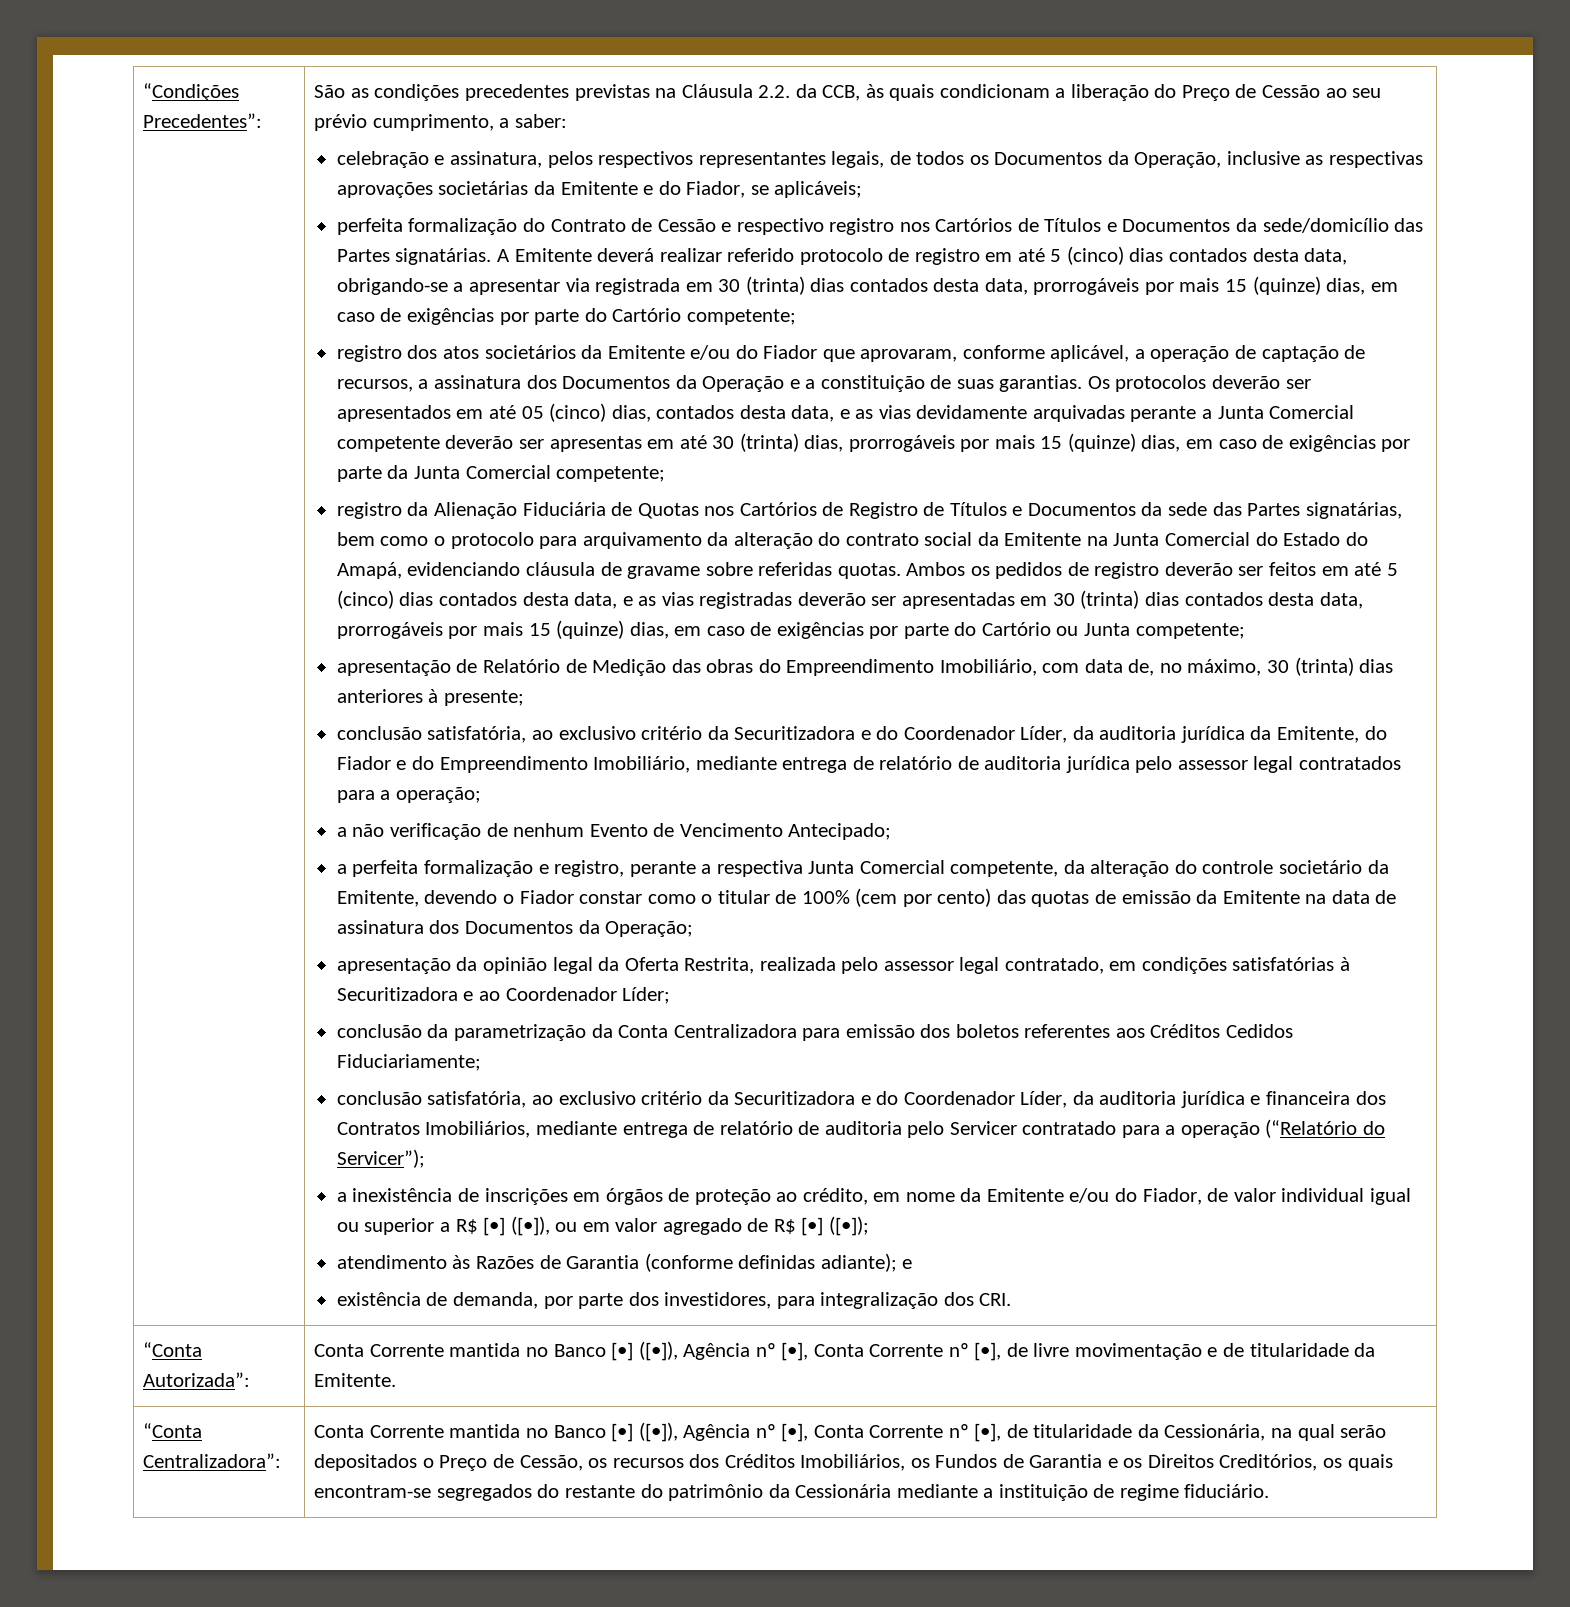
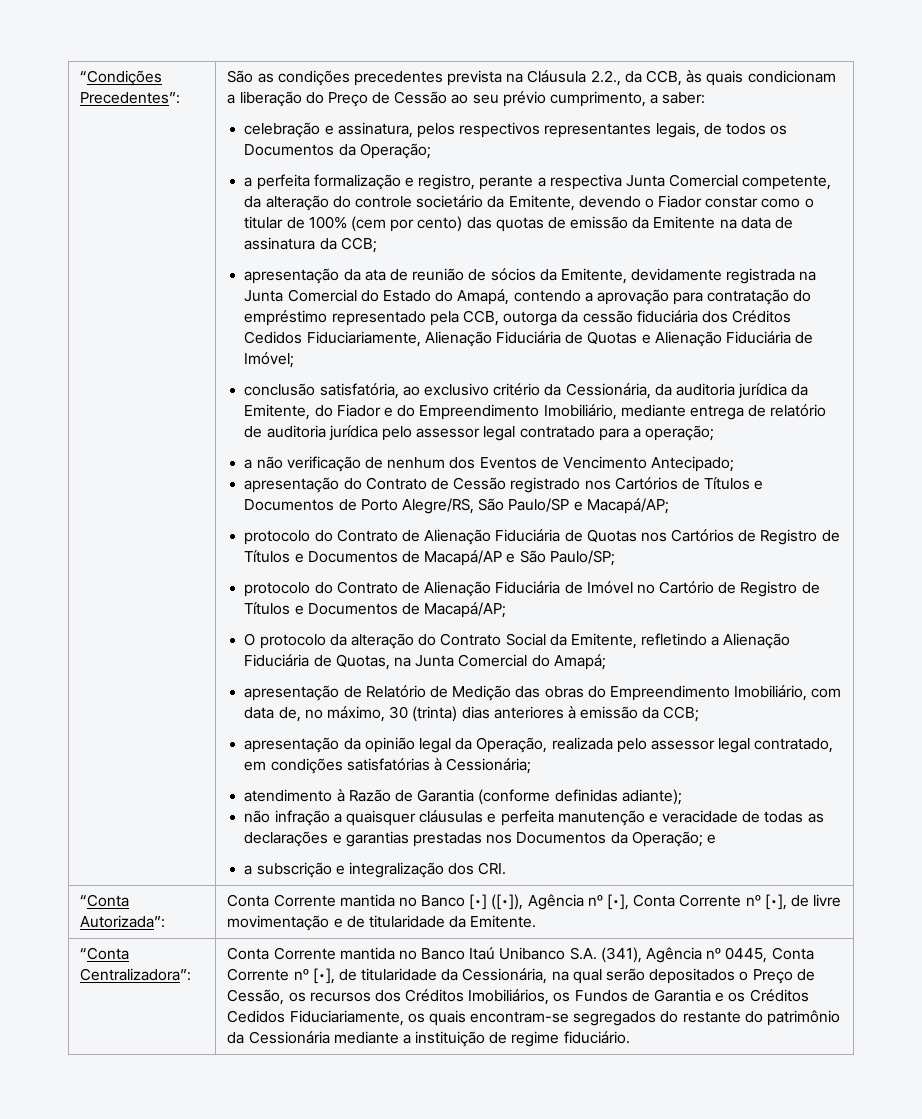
- São as condições precedentes previstas na Cláusula 2.2. da CCB, às quais condicionam a liberação do Preço de Cessão ao seu prévio cumprimento, a saber:
+ São as condições precedentes prevista na Cláusula 2.2., da CCB, às quais condicionam a liberação do Preço de Cessão ao seu prévio cumprimento, a saber:
- celebração e assinatura, pelos respectivos representantes legais, de todos os Documentos da Operação, inclusive as respectivas aprovações societárias da Emitente e do Fiador, se aplicáveis;
- perfeita formalização do Contrato de Cessão e respectivo registro nos Cartórios de Títulos e Documentos da sede/domicílio das Partes signatárias. A Emitente deverá realizar referido protocolo de registro em até 5 (cinco) dias contados desta data, obrigando-se a apresentar via registrada em 30 (trinta) dias contados desta data, prorrogáveis por mais 15 (quinze) dias, em caso de exigências por parte do Cartório competente;
- registro dos atos societários da Emitente e/ou do Fiador que aprovaram, conforme aplicável, a operação de captação de recursos, a assinatura dos Documentos da Operação e a constituição de suas garantias. Os protocolos deverão ser apresentados em até 05 (cinco) dias, contados desta data, e as vias devidamente arquivadas perante a Junta Comercial competente deverão ser apresentas em até 30 (trinta) dias, prorrogáveis por mais 15 (quinze) dias, em caso de exigências por parte da Junta Comercial competente;
- registro da Alienação Fiduciária de Quotas nos Cartórios de Registro de Títulos e Documentos da sede das Partes signatárias, bem como o protocolo para arquivamento da alteração do contrato social da Emitente na Junta Comercial do Estado do Amapá, evidenciando cláusula de gravame sobre referidas quotas. Ambos os pedidos de registro deverão ser feitos em até 5 (cinco) dias contados desta data, e as vias registradas deverão ser apresentadas em 30 (trinta) dias contados desta data, prorrogáveis por mais 15 (quinze) dias, em caso de exigências por parte do Cartório ou Junta competente;
- apresentação de Relatório de Medição das obras do Empreendimento Imobiliário, com data de, no máximo, 30 (trinta) dias anteriores à presente;
- conclusão satisfatória, ao exclusivo critério da Securitizadora e do Coordenador Líder, da auditoria jurídica da Emitente, do Fiador e do Empreendimento Imobiliário, mediante entrega de relatório de auditoria jurídica pelo assessor legal contratados para a operação;
- a não verificação de nenhum Evento de Vencimento Antecipado;
+ celebração e assinatura, pelos respectivos representantes legais, de todos os Documentos da Operação;
- a perfeita formalização e registro, perante a respectiva Junta Comercial competente, da alteração do controle societário da Emitente, devendo o Fiador constar como o titular de 100% (cem por cento) das quotas de emissão da Emitente na data de assinatura dos Documentos da Operação;
+ a perfeita formalização e registro, perante a respectiva Junta Comercial competente, da alteração do controle societário da Emitente, devendo o Fiador constar como o titular de 100% (cem por cento) das quotas de emissão da Emitente na data de assinatura da CCB;
+ apresentação da ata de reunião de sócios da Emitente, devidamente registrada na Junta Comercial do Estado do Amapá, contendo a aprovação para contratação do empréstimo representado pela CCB, outorga da cessão fiduciária dos Créditos Cedidos Fiduciariamente, Alienação Fiduciária de Quotas e Alienação Fiduciária de Imóvel;
+ conclusão satisfatória, ao exclusivo critério da Cessionária, da auditoria jurídica da Emitente, do Fiador e do Empreendimento Imobiliário, mediante entrega de relatório de auditoria jurídica pelo assessor legal contratado para a operação;
+ a não verificação de nenhum dos Eventos de Vencimento Antecipado;
+ apresentação do Contrato de Cessão registrado nos Cartórios de Títulos e Documentos de Porto Alegre/RS, São Paulo/SP e Macapá/AP;
+ protocolo do Contrato de Alienação Fiduciária de Quotas nos Cartórios de Registro de Títulos e Documentos de Macapá/AP e São Paulo/SP;
+ protocolo do Contrato de Alienação Fiduciária de Imóvel no Cartório de Registro de Títulos e Documentos de Macapá/AP;
+ O protocolo da alteração do Contrato Social da Emitente, refletindo a Alienação Fiduciária de Quotas, na Junta Comercial do Amapá;
+ apresentação de Relatório de Medição das obras do Empreendimento Imobiliário, com data de, no máximo, 30 (trinta) dias anteriores à emissão da CCB;
- apresentação da opinião legal da Oferta Restrita, realizada pelo assessor legal contratado, em condições satisfatórias à Securitizadora e ao Coordenador Líder;
- conclusão da parametrização da Conta Centralizadora para emissão dos boletos referentes aos Créditos Cedidos Fiduciariamente;
- conclusão satisfatória, ao exclusivo critério da Securitizadora e do Coordenador Líder, da auditoria jurídica e financeira dos Contratos Imobiliários, mediante entrega de relatório de auditoria pelo Servicer contratado para a operação (“Relatório do Servicer”);
- a inexistência de inscrições em órgãos de proteção ao crédito, em nome da Emitente e/ou do Fiador, de valor individual igual ou superior a R$ [•] ([•]), ou em valor agregado de R$ [•] ([•]);
+ apresentação da opinião legal da Operação, realizada pelo assessor legal contratado, em condições satisfatórias à Cessionária;
- atendimento às Razões de Garantia (conforme definidas adiante); e
- existência de demanda, por parte dos investidores, para integralização dos CRI.
+ atendimento à Razão de Garantia (conforme definidas adiante);
+ não infração a quaisquer cláusulas e perfeita manutenção e veracidade de todas as declarações e garantias prestadas nos Documentos da Operação; e
+ a subscrição e integralização dos CRI.
- Conta Corrente mantida no Banco [•] ([•]), Agência nº [•], Conta Corrente nº [•], de titularidade da Cessionária, na qual serão depositados o Preço de Cessão, os recursos dos Créditos Imobiliários, os Fundos de Garantia e os Direitos Creditórios, os quais encontram-se segregados do restante do patrimônio da Cessionária mediante a instituição de regime fiduciário.
+ Conta Corrente mantida no Banco Itaú Unibanco S.A. (341), Agência nº 0445, Conta Corrente nº [•], de titularidade da Cessionária, na qual serão depositados o Preço de Cessão, os recursos dos Créditos Imobiliários, os Fundos de Garantia e os Créditos Cedidos Fiduciariamente, os quais encontram-se segregados do restante do patrimônio da Cessionária mediante a instituição de regime fiduciário.

